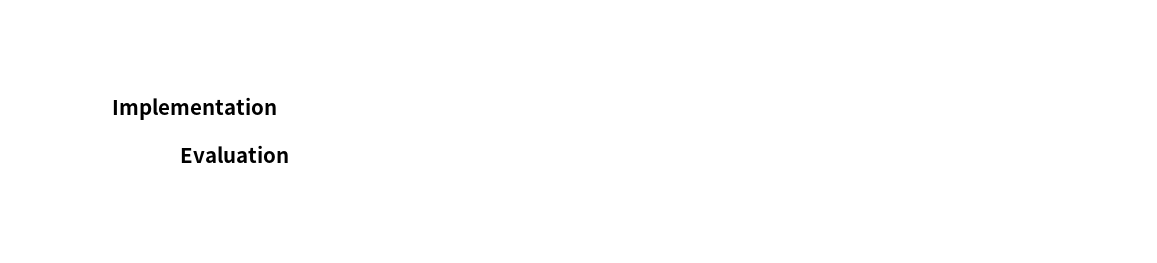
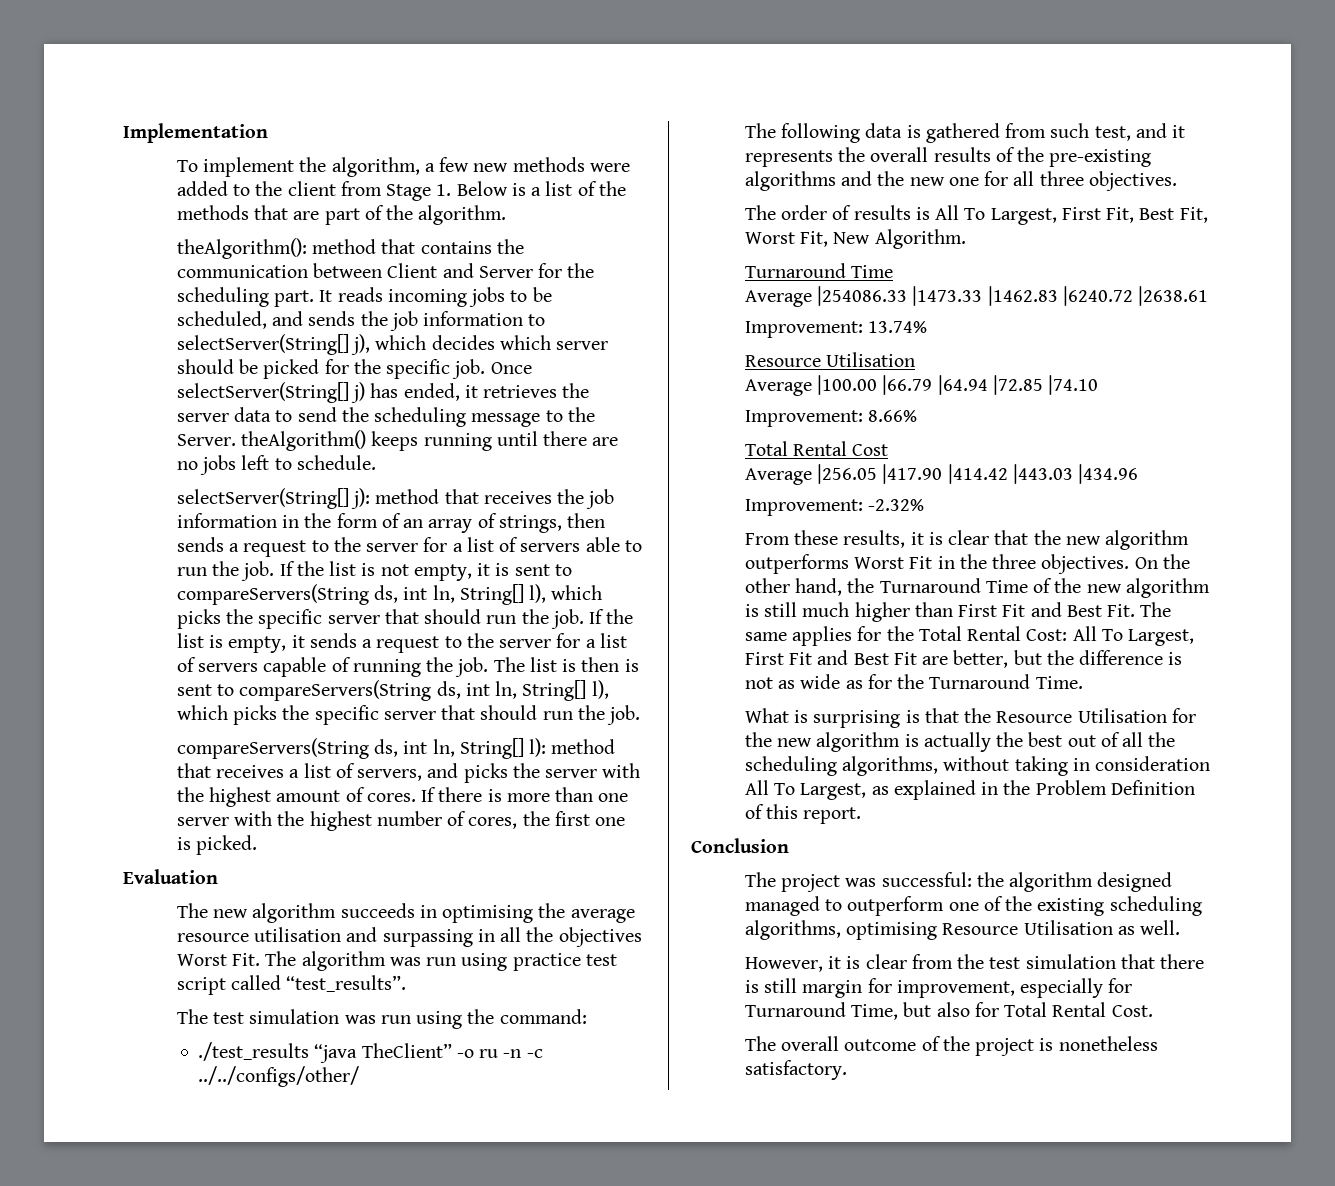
+ To implement the algorithm, a few new methods were added to the client from Stage 1. Below is a list of the methods that are part of the algorithm.
+ theAlgorithm(): method that contains the communication between Client and Server for the scheduling part. It reads incoming jobs to be scheduled, and sends the job information to selectServer(String[] j), which decides which server should be picked for the specific job. Once selectServer(String[] j) has ended, it retrieves the server data to send the scheduling message to the Server. theAlgorithm() keeps running until there are no jobs left to schedule.
+ selectServer(String[] j): method that receives the job information in the form of an array of strings, then sends a request to the server for a list of servers able to run the job. If the list is not empty, it is sent to compareServers(String ds, int ln, String[] l), which picks the specific server that should run the job. If the list is empty, it sends a request to the server for a list of servers capable of running the job. The list is then is sent to compareServers(String ds, int ln, String[] l), which picks the specific server that should run the job.
+ compareServers(String ds, int ln, String[] l): method that receives a list of servers, and picks the server with the highest amount of cores. If there is more than one server with the highest number of cores, the first one is picked.
  Evaluation
+ The new algorithm succeeds in optimising the average resource utilisation and surpassing in all the objectives Worst Fit. The algorithm was run using practice test script called “test_results”.
+ The test simulation was run using the command:
+ ./test_results “java TheClient” -o ru -n -c ../../configs/other/
+ The following data is gathered from such test, and it represents the overall results of the pre-existing algorithms and the new one for all three objectives.
+ The order of results is All To Largest, First Fit, Best Fit, Worst Fit, New Algorithm.
+ Turnaround Time
+ Average |254086.33 |1473.33 |1462.83 |6240.72 |2638.61
+ Improvement: 13.74%
+ Resource Utilisation
+ Average |100.00 |66.79 |64.94 |72.85 |74.10
+ Improvement: 8.66%
+ Total Rental Cost
+ Average |256.05 |417.90 |414.42 |443.03 |434.96
+ Improvement: -2.32%
+ From these results, it is clear that the new algorithm outperforms Worst Fit in the three objectives. On the other hand, the Turnaround Time of the new algorithm is still much higher than First Fit and Best Fit. The same applies for the Total Rental Cost: All To Largest, First Fit and Best Fit are better, but the difference is not as wide as for the Turnaround Time.
+ What is surprising is that the Resource Utilisation for the new algorithm is actually the best out of all the scheduling algorithms, without taking in consideration All To Largest, as explained in the Problem Definition of this report.
+ Conclusion
+ The project was successful: the algorithm designed managed to outperform one of the existing scheduling algorithms, optimising Resource Utilisation as well.
+ However, it is clear from the test simulation that there is still margin for improvement, especially for Turnaround Time, but also for Total Rental Cost.
+ The overall outcome of the project is nonetheless satisfactory.

